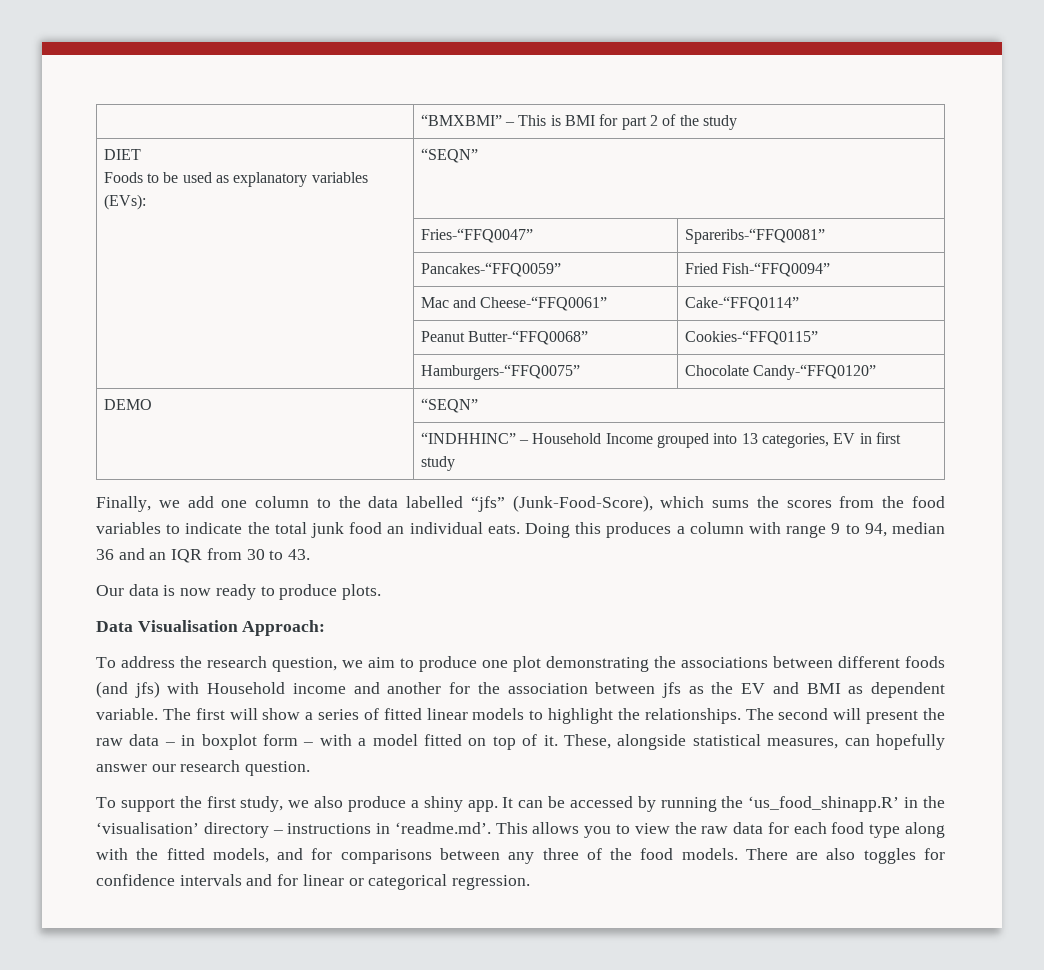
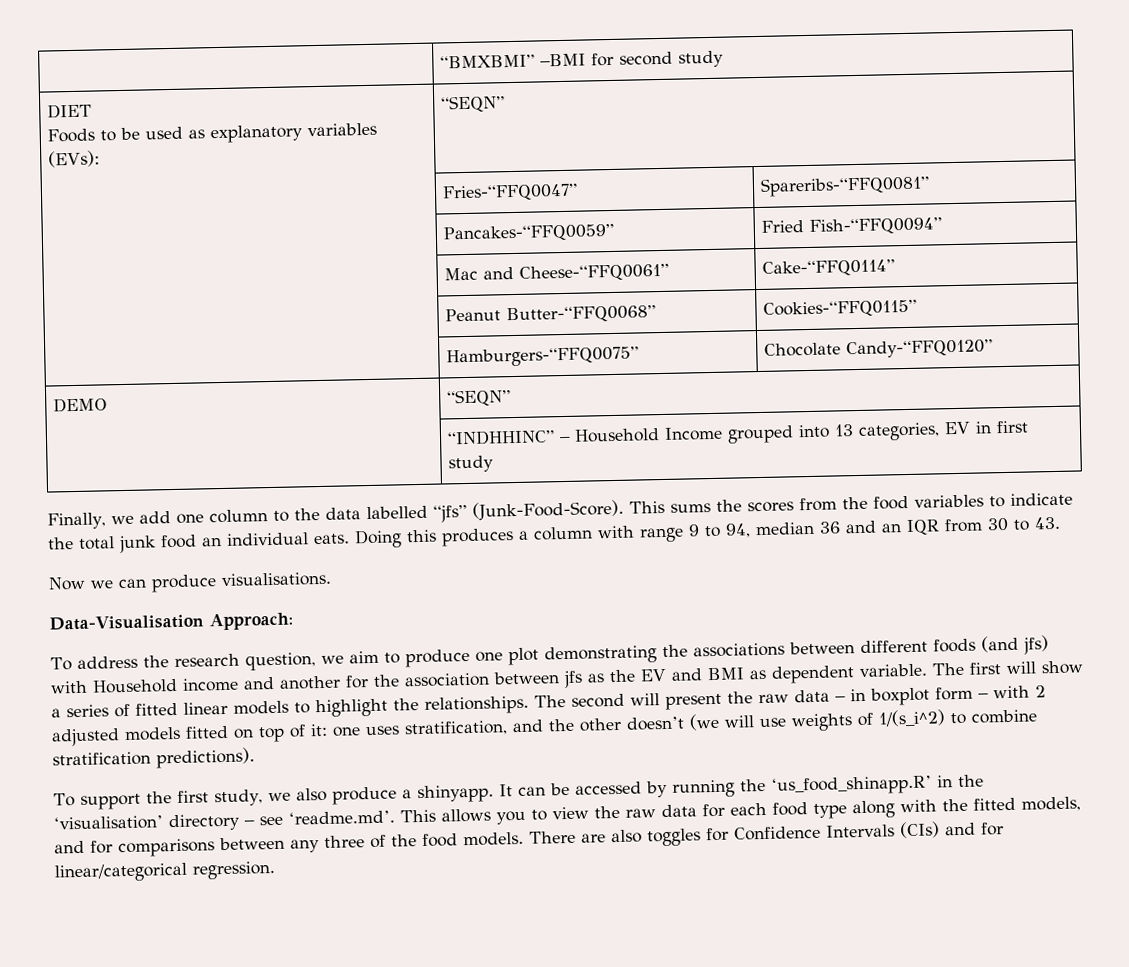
- | “BMXBMI” – This is BMI for part 2 of the study
+ | “BMXBMI” –BMI for second study
- Finally, we add one column to the data labelled “jfs” (Junk-Food-Score), which sums the scores from the food variables to indicate the total junk food an individual eats.
+ Finally, we add one column to the data labelled “jfs” (Junk-Food-Score). This sums the scores from the food variables to indicate the total junk food an individual eats.
- Our data is now ready to produce plots.
- Data Visualisation Approach:
+ Now we can produce visualisations.
+ Data-Visualisation Approach:
- The second will present the raw data – in boxplot form – with a model fitted on top of it. These, alongside statistical measures, can hopefully answer our research question.
+ The second will present the raw data – in boxplot form – with 2 adjusted models fitted on top of it: one uses stratification, and the other doesn’t (we will use weights of 1/(s_i^2) to combine stratification predictions).
- To support the first study, we also produce a shiny app.
+ To support the first study, we also produce a shinyapp.
- It can be accessed by running the ‘us_food_shinapp.R’ in the ‘visualisation’ directory – instructions in ‘readme.md’. This allows you to view the raw data for each food type along with the fitted models, and for comparisons between any three of the food models.
+ It can be accessed by running the ‘us_food_shinapp.R’ in the ‘visualisation’ directory – see ‘readme.md’. This allows you to view the raw data for each food type along with the fitted models, and for comparisons between any three of the food models.
- There are also toggles for confidence intervals and for linear or categorical regression.
+ There are also toggles for Confidence Intervals (CIs) and for linear/categorical regression.

